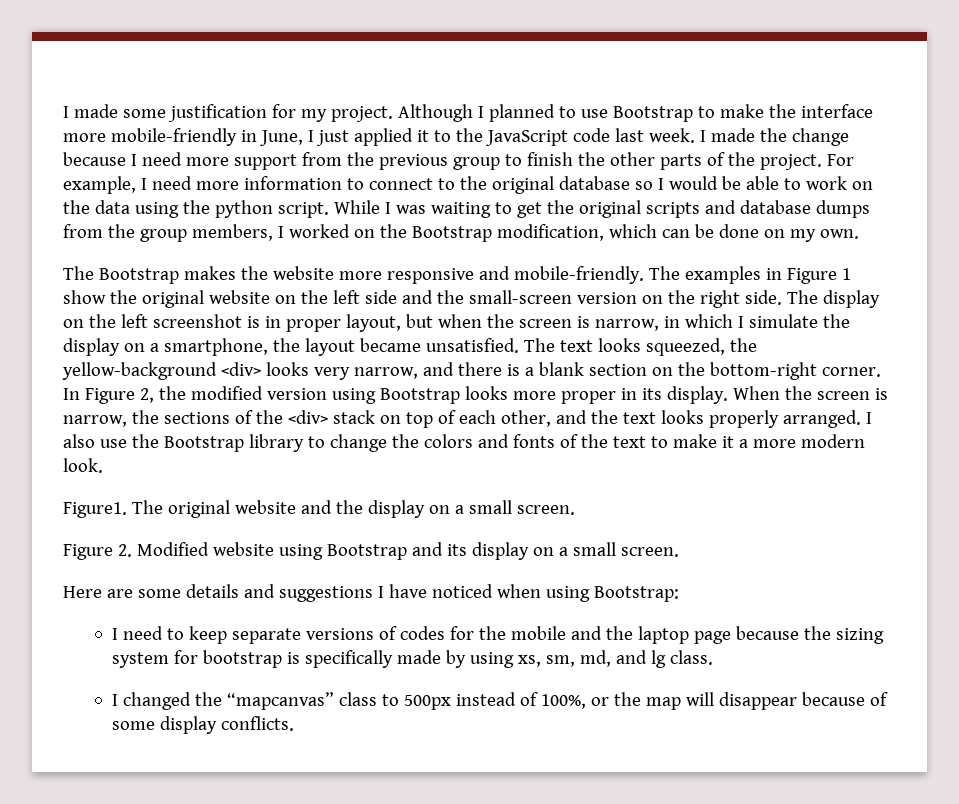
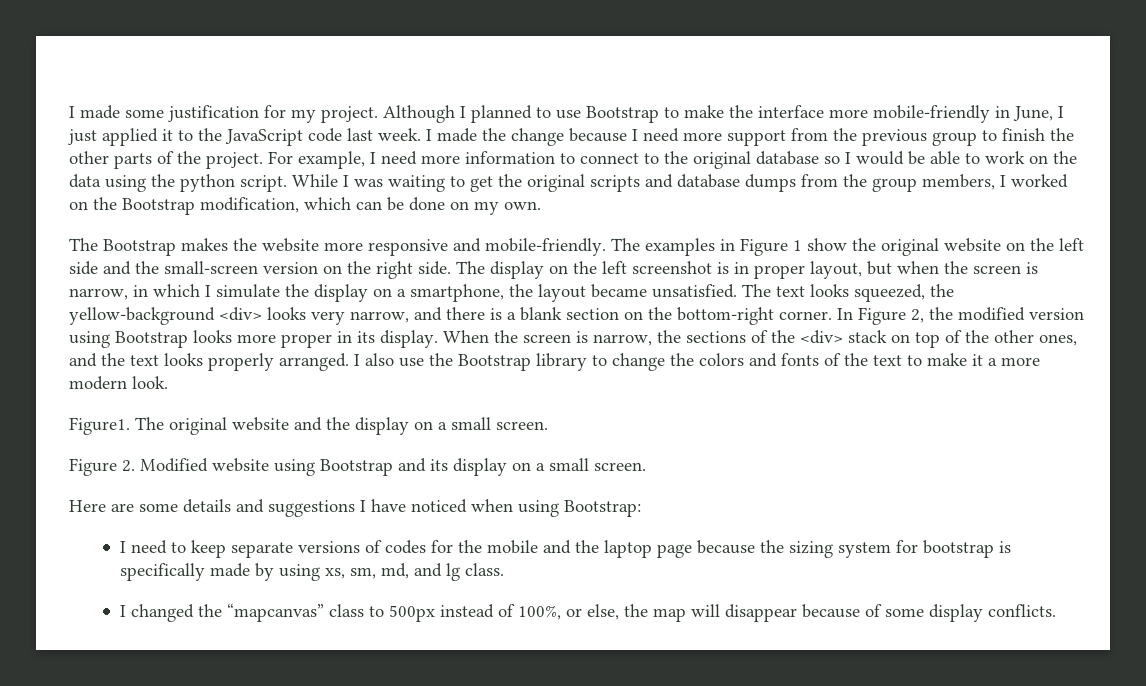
- When the screen is narrow, the sections of the <div> stack on top of each other, and the text looks properly arranged.
+ When the screen is narrow, the sections of the <div> stack on top of the other ones, and the text looks properly arranged.
- I changed the “mapcanvas” class to 500px instead of 100%, or the map will disappear because of some display conflicts.
+ I changed the “mapcanvas” class to 500px instead of 100%, or else, the map will disappear because of some display conflicts.

